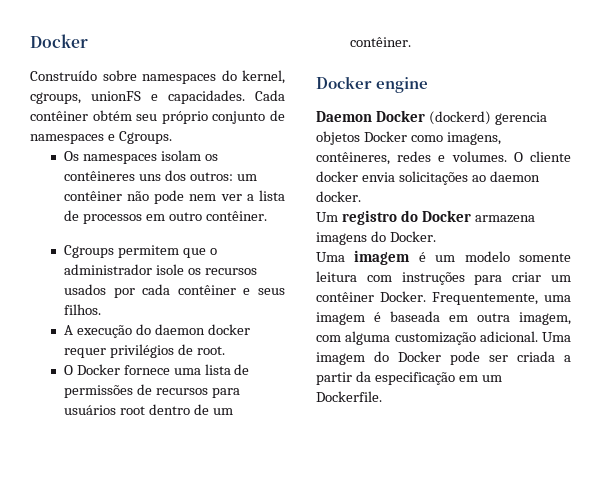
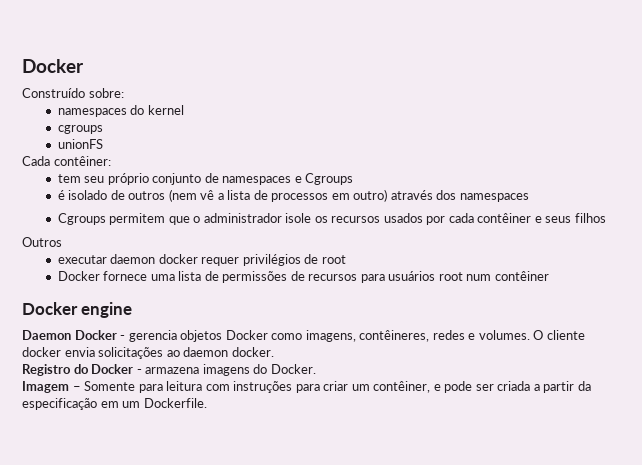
- Construído sobre namespaces do kernel, cgroups, unionFS e capacidades. Cada contêiner obtém seu próprio conjunto de namespaces e Cgroups.
- Os namespaces isolam os contêineres uns dos outros: um contêiner não pode nem ver a lista de processos em outro contêiner.
+ Construído sobre:
+ namespaces do kernel
+ cgroups
+ unionFS
+ Cada contêiner:
+ tem seu próprio conjunto de namespaces e Cgroups
+ é isolado de outros (nem vê a lista de processos em outro) através dos namespaces
- Cgroups permitem que o administrador isole os recursos usados por cada contêiner e seus filhos.
- A execução do daemon docker requer privilégios de root.
- O Docker fornece uma lista de permissões de recursos para usuários root dentro de um contêiner.
+ Cgroups permitem que o administrador isole os recursos usados por cada contêiner e seus filhos
+ Outros
+ executar daemon docker requer privilégios de root
+ Docker fornece uma lista de permissões de recursos para usuários root num contêiner
- Daemon Docker (dockerd) gerencia objetos Docker como imagens, contêineres, redes e volumes.
+ Daemon Docker - gerencia objetos Docker como imagens, contêineres, redes e volumes.
- Um registro do Docker armazena imagens do Docker.
+ Registro do Docker - armazena imagens do Docker.
- Uma imagem é um modelo somente leitura com instruções para criar um contêiner Docker. Frequentemente, uma imagem é baseada em outra imagem, com alguma customização adicional. Uma imagem do Docker pode ser criada a partir da especificação em um Dockerfile.
+ Imagem – Somente para leitura com instruções para criar um contêiner, e pode ser criada a partir da especificação em um Dockerfile.

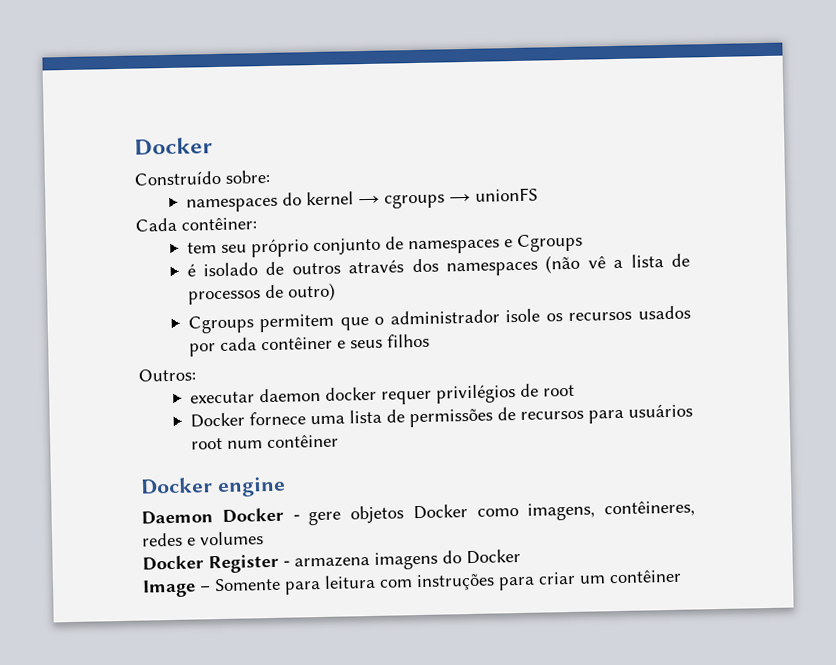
- namespaces do kernel
- cgroups
- unionFS
+ namespaces do kernel → cgroups → unionFS
- é isolado de outros (nem vê a lista de processos em outro) através dos namespaces
+ é isolado de outros através dos namespaces (não vê a lista de processos de outro)
- Outros
+ Outros:
- Daemon Docker - gerencia objetos Docker como imagens, contêineres, redes e volumes. O cliente docker envia solicitações ao daemon docker.
- Registro do Docker - armazena imagens do Docker.
- Imagem – Somente para leitura com instruções para criar um contêiner, e pode ser criada a partir da especificação em um Dockerfile.
+ Daemon Docker - gere objetos Docker como imagens, contêineres, redes e volumes
+ Docker Register - armazena imagens do Docker
+ Image – Somente para leitura com instruções para criar um contêiner

